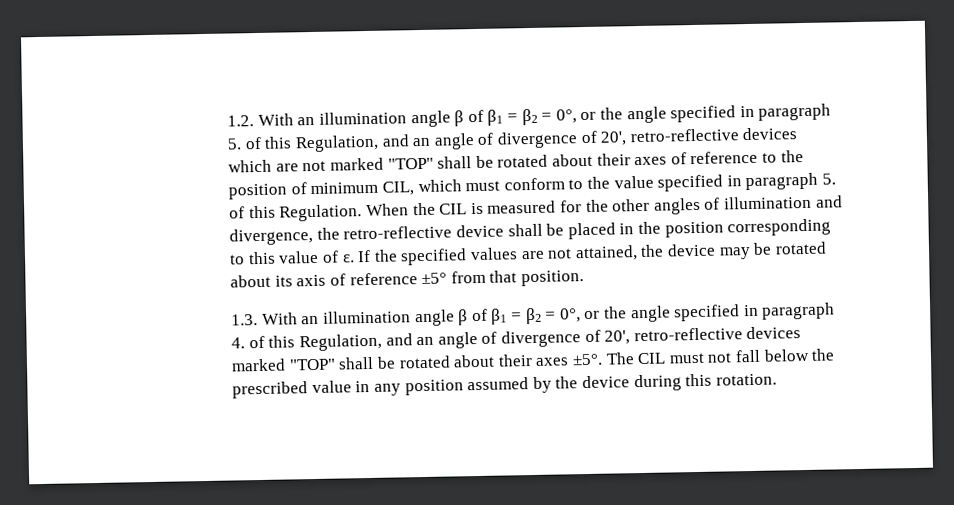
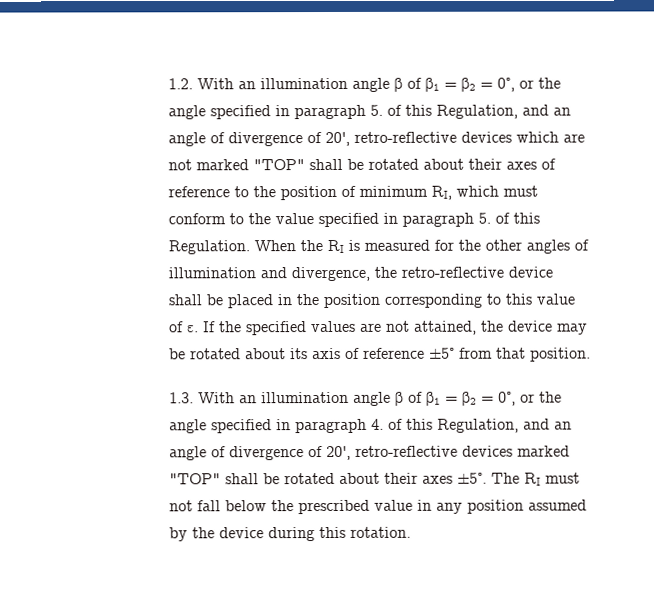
- 1.2. With an illumination angle β of β1 = β2 = 0°, or the angle specified in paragraph 5. of this Regulation, and an angle of divergence of 20', retro-reflective devices which are not marked "TOP" shall be rotated about their axes of reference to the position of minimum CIL, which must conform to the value specified in paragraph 5. of this Regulation.
+ 1.2. With an illumination angle β of β1 = β2 = 0°, or the angle specified in paragraph 5. of this Regulation, and an angle of divergence of 20', retro-reflective devices which are not marked "TOP" shall be rotated about their axes of reference to the position of minimum RI, which must conform to the value specified in paragraph 5. of this Regulation.
- When the CIL is measured for the other angles of illumination and divergence, the retro-reflective device shall be placed in the position corresponding to this value of ε.
+ When the RI is measured for the other angles of illumination and divergence, the retro-reflective device shall be placed in the position corresponding to this value of ε.
- The CIL must not fall below the prescribed value in any position assumed by the device during this rotation.
+ The RI must not fall below the prescribed value in any position assumed by the device during this rotation.

